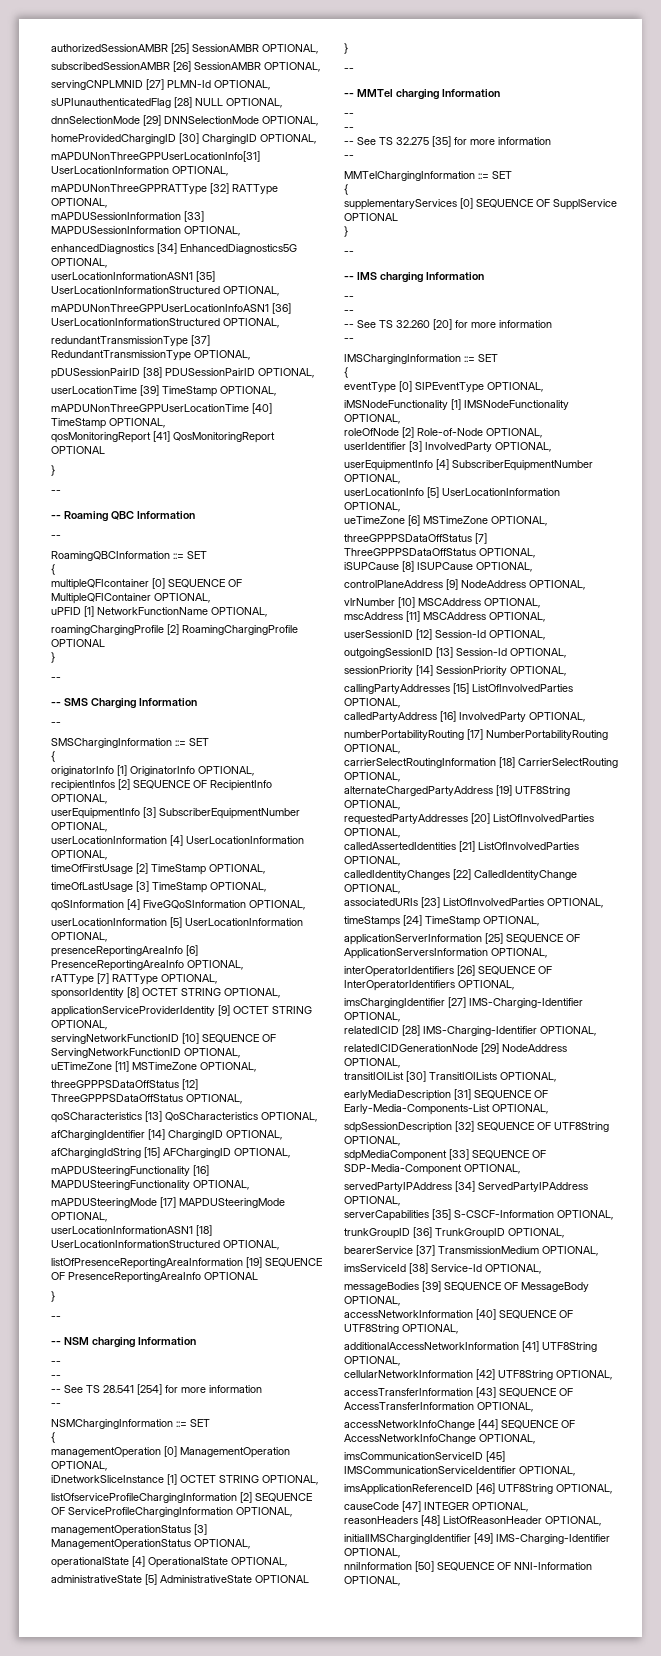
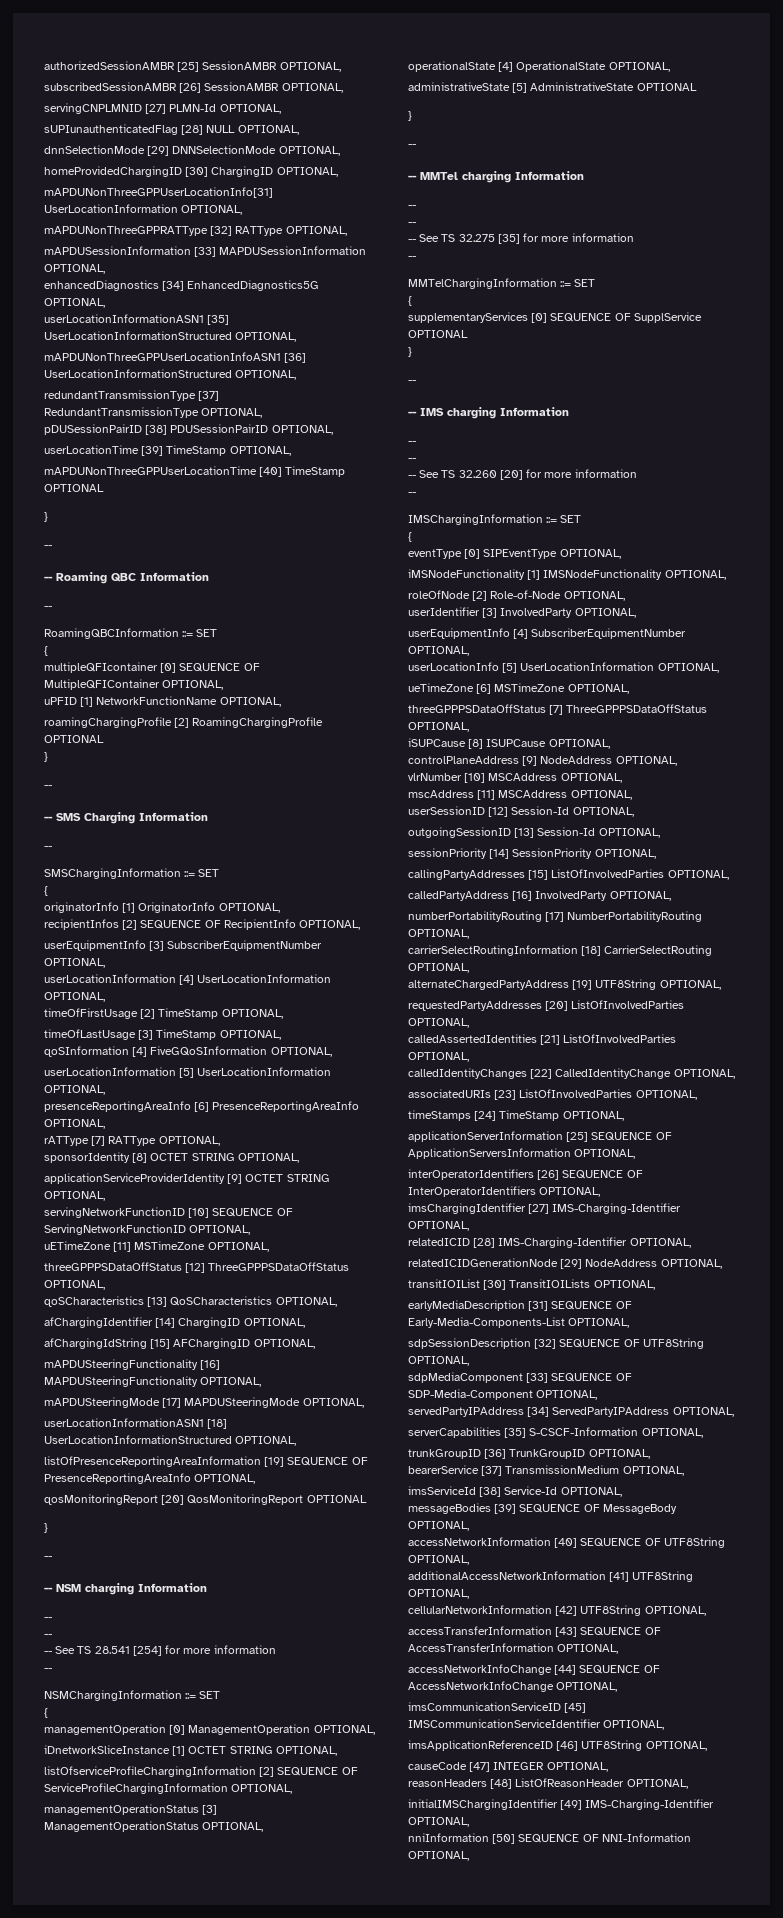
- mAPDUNonThreeGPPUserLocationTime [40] TimeStamp OPTIONAL,
- qosMonitoringReport [41] QosMonitoringReport OPTIONAL
+ mAPDUNonThreeGPPUserLocationTime [40] TimeStamp OPTIONAL
- listOfPresenceReportingAreaInformation [19] SEQUENCE OF PresenceReportingAreaInfo OPTIONAL
+ listOfPresenceReportingAreaInformation [19] SEQUENCE OF PresenceReportingAreaInfo OPTIONAL,
+ qosMonitoringReport [20] QosMonitoringReport OPTIONAL

